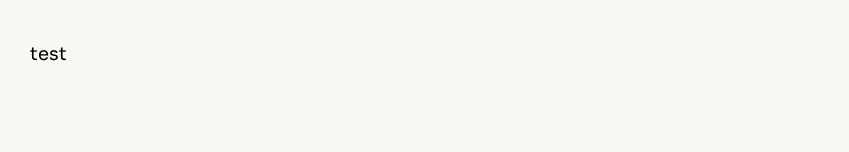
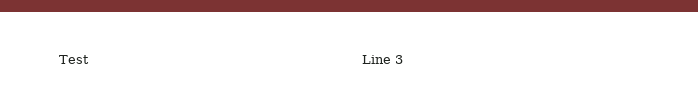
- test
+ Test
+ Line 3

